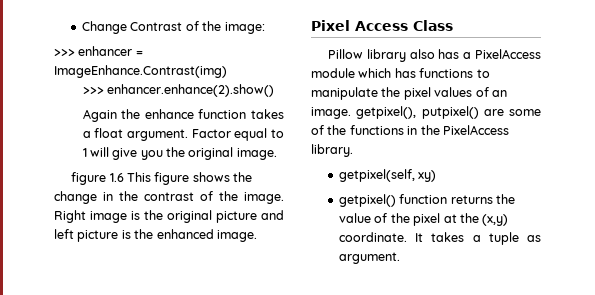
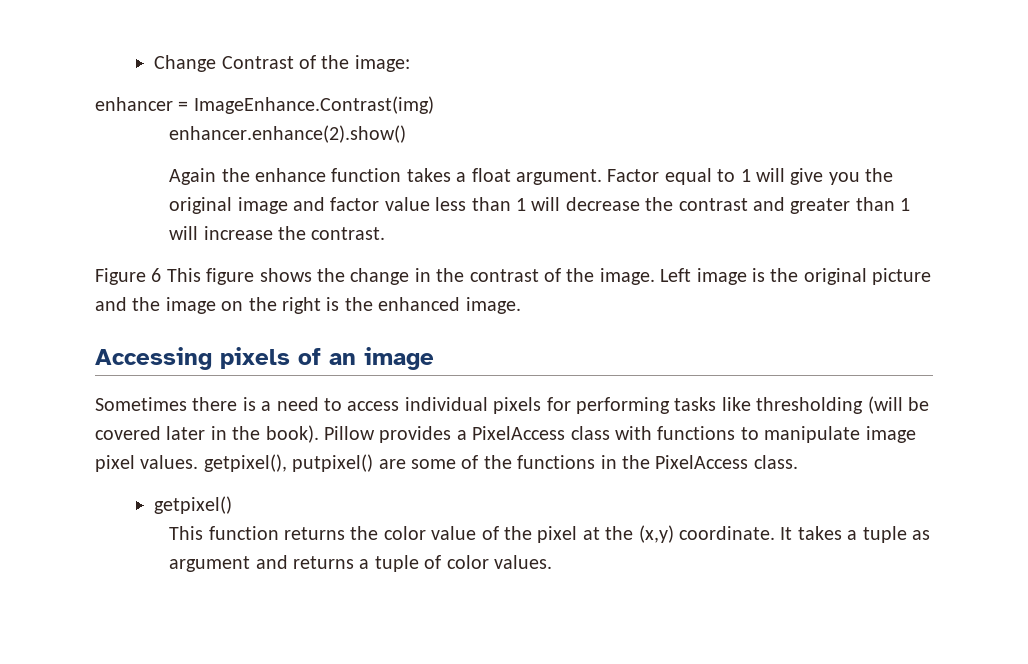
- >>> enhancer = ImageEnhance.Contrast(img)
+ enhancer = ImageEnhance.Contrast(img)
- >>> enhancer.enhance(2).show()
+ enhancer.enhance(2).show()
- Factor equal to 1 will give you the original image.
- figure 1.6 This figure shows the change in the contrast of the image.
+ Factor equal to 1 will give you the original image and factor value less than 1 will decrease the contrast and greater than 1 will increase the contrast.
+ Figure 6 This figure shows the change in the contrast of the image.
- Right image is the original picture and left picture is the enhanced image.
+ Left image is the original picture and the image on the right is the enhanced image.
- Pixel Access Class
- Pillow library also has a PixelAccess module which has functions to manipulate the pixel values of an image. getpixel(), putpixel() are some of the functions in the PixelAccess library.
- getpixel(self, xy)
+ Accessing pixels of an image
+ Sometimes there is a need to access individual pixels for performing tasks like thresholding (will be covered later in the book). Pillow provides a PixelAccess class with functions to manipulate image pixel values. getpixel(), putpixel() are some of the functions in the PixelAccess class.
- getpixel() function returns the value of the pixel at the (x,y) coordinate.
+ getpixel()
+ This function returns the color value of the pixel at the (x,y) coordinate.
- It takes a tuple as argument.
+ It takes a tuple as argument and returns a tuple of color values.

